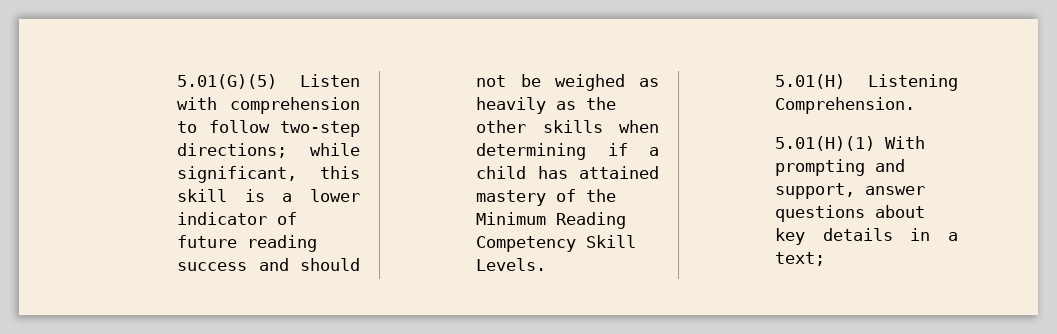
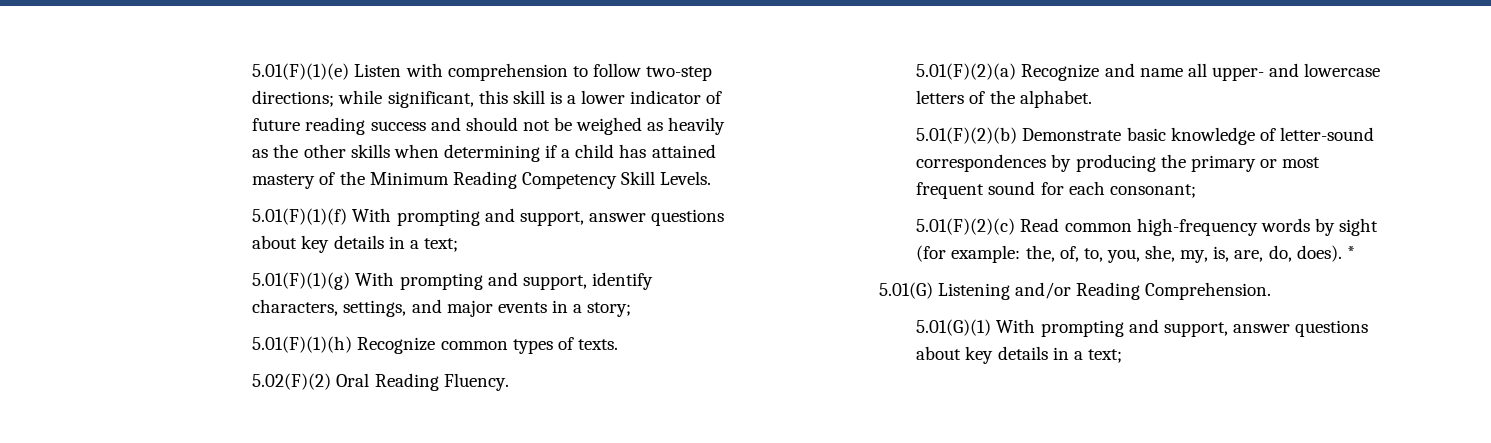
- 5.01(G)(5) Listen with comprehension to follow two-step directions; while significant, this skill is a lower indicator of future reading success and should not be weighed as heavily as the other skills when determining if a child has attained mastery of the Minimum Reading Competency Skill Levels.
+ 5.01(F)(1)(e) Listen with comprehension to follow two-step directions; while significant, this skill is a lower indicator of future reading success and should not be weighed as heavily as the other skills when determining if a child has attained mastery of the Minimum Reading Competency Skill Levels.
- 5.01(H) Listening Comprehension.
- 5.01(H)(1) With prompting and support, answer questions about key details in a text;
+ 5.01(F)(1)(f) With prompting and support, answer questions about key details in a text;
+ 5.01(F)(1)(g) With prompting and support, identify characters, settings, and major events in a story;
+ 5.01(F)(1)(h) Recognize common types of texts.
+ 5.02(F)(2) Oral Reading Fluency.
+ 5.01(F)(2)(a) Recognize and name all upper- and lowercase letters of the alphabet.
+ 5.01(F)(2)(b) Demonstrate basic knowledge of letter-sound correspondences by producing the primary or most frequent sound for each consonant;
+ 5.01(F)(2)(c) Read common high-frequency words by sight (for example: the, of, to, you, she, my, is, are, do, does). *
+ 5.01(G) Listening and/or Reading Comprehension.
+ 5.01(G)(1) With prompting and support, answer questions about key details in a text;

